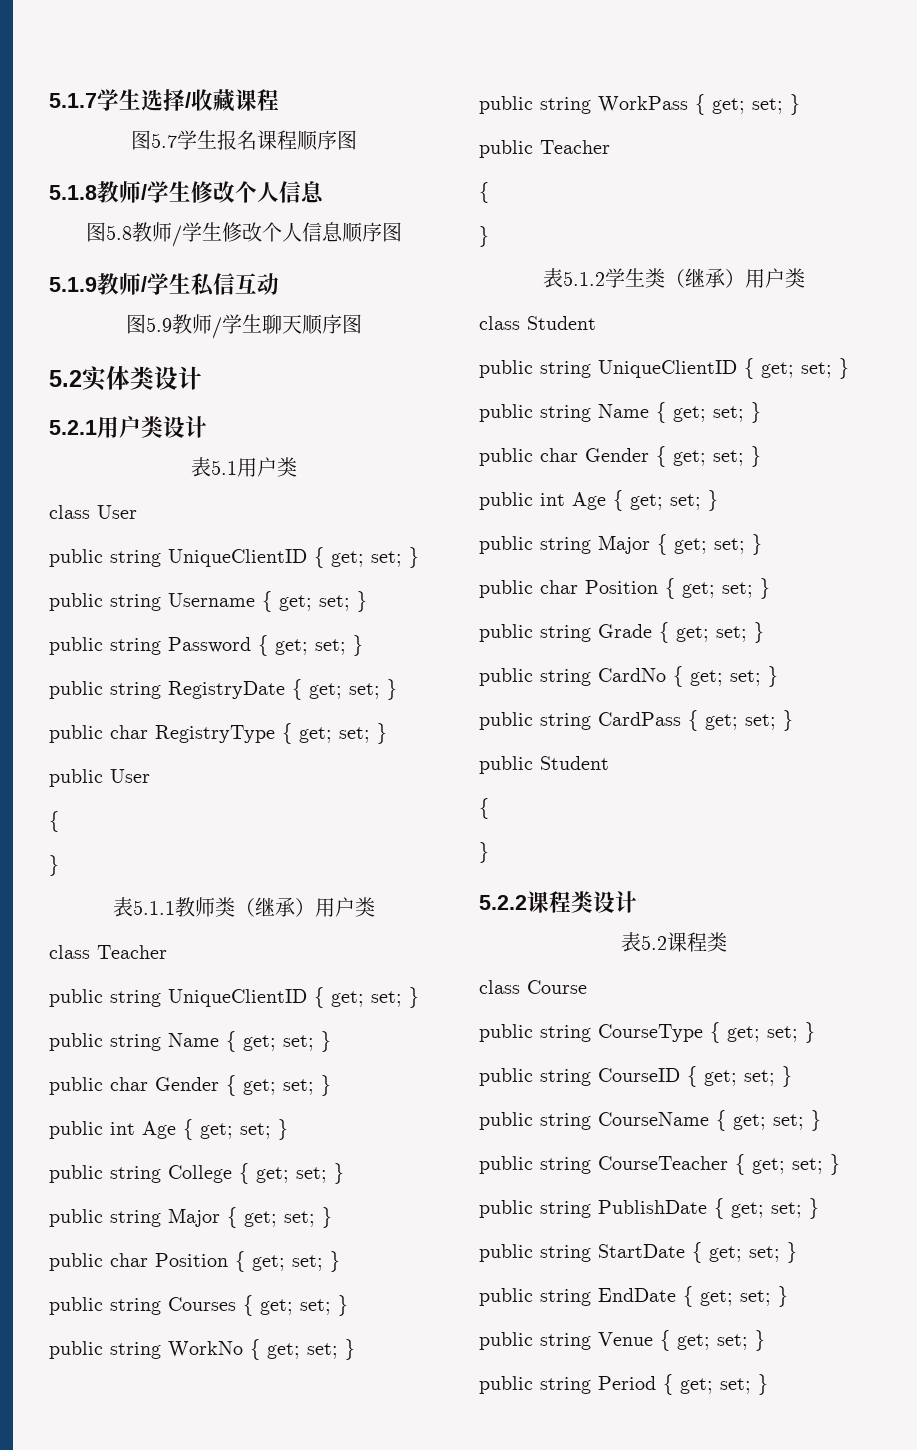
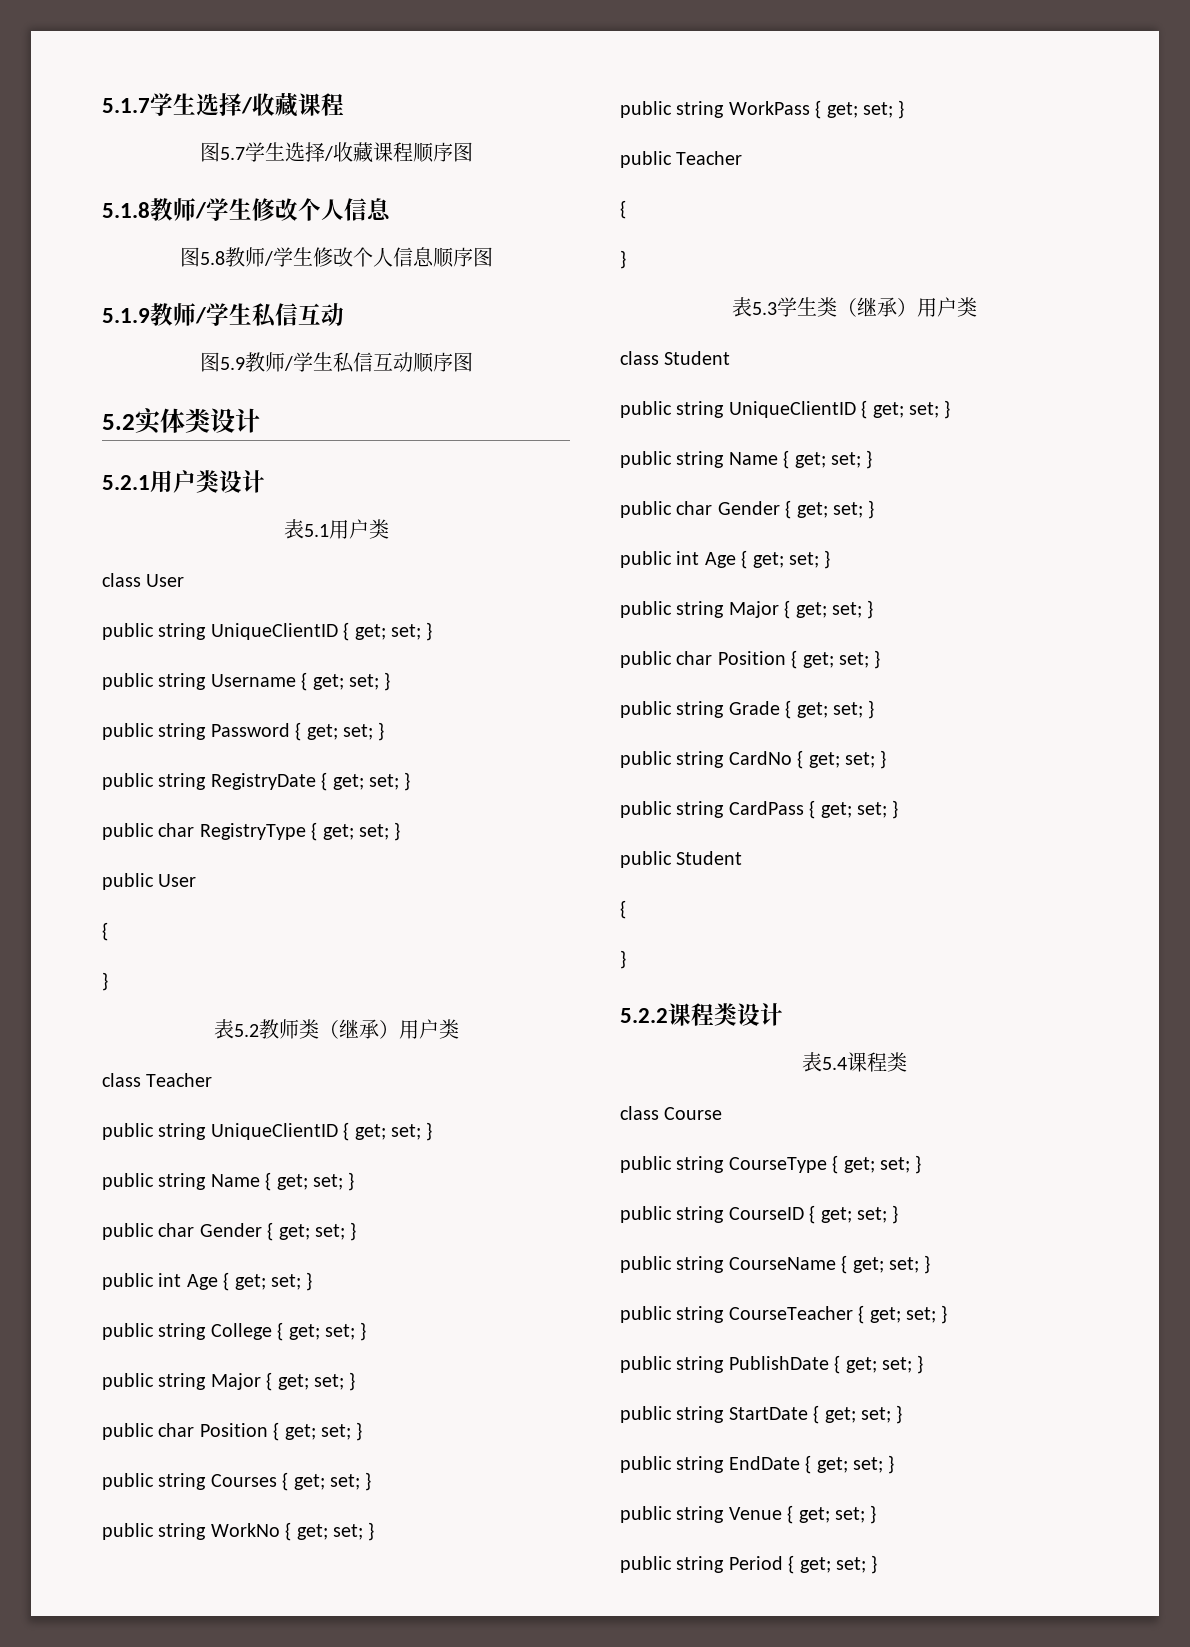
- 图5.7学生报名课程顺序图
+ 图5.7学生选择/收藏课程顺序图
- 图5.9教师/学生聊天顺序图
+ 图5.9教师/学生私信互动顺序图
- 表5.1.1教师类（继承）用户类
+ 表5.2教师类（继承）用户类
- 表5.1.2学生类（继承）用户类
+ 表5.3学生类（继承）用户类
- 表5.2课程类
+ 表5.4课程类

